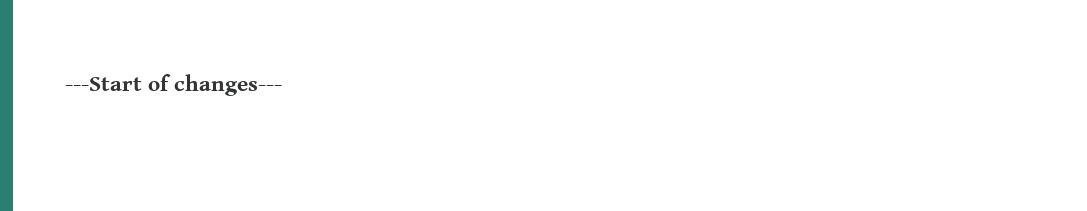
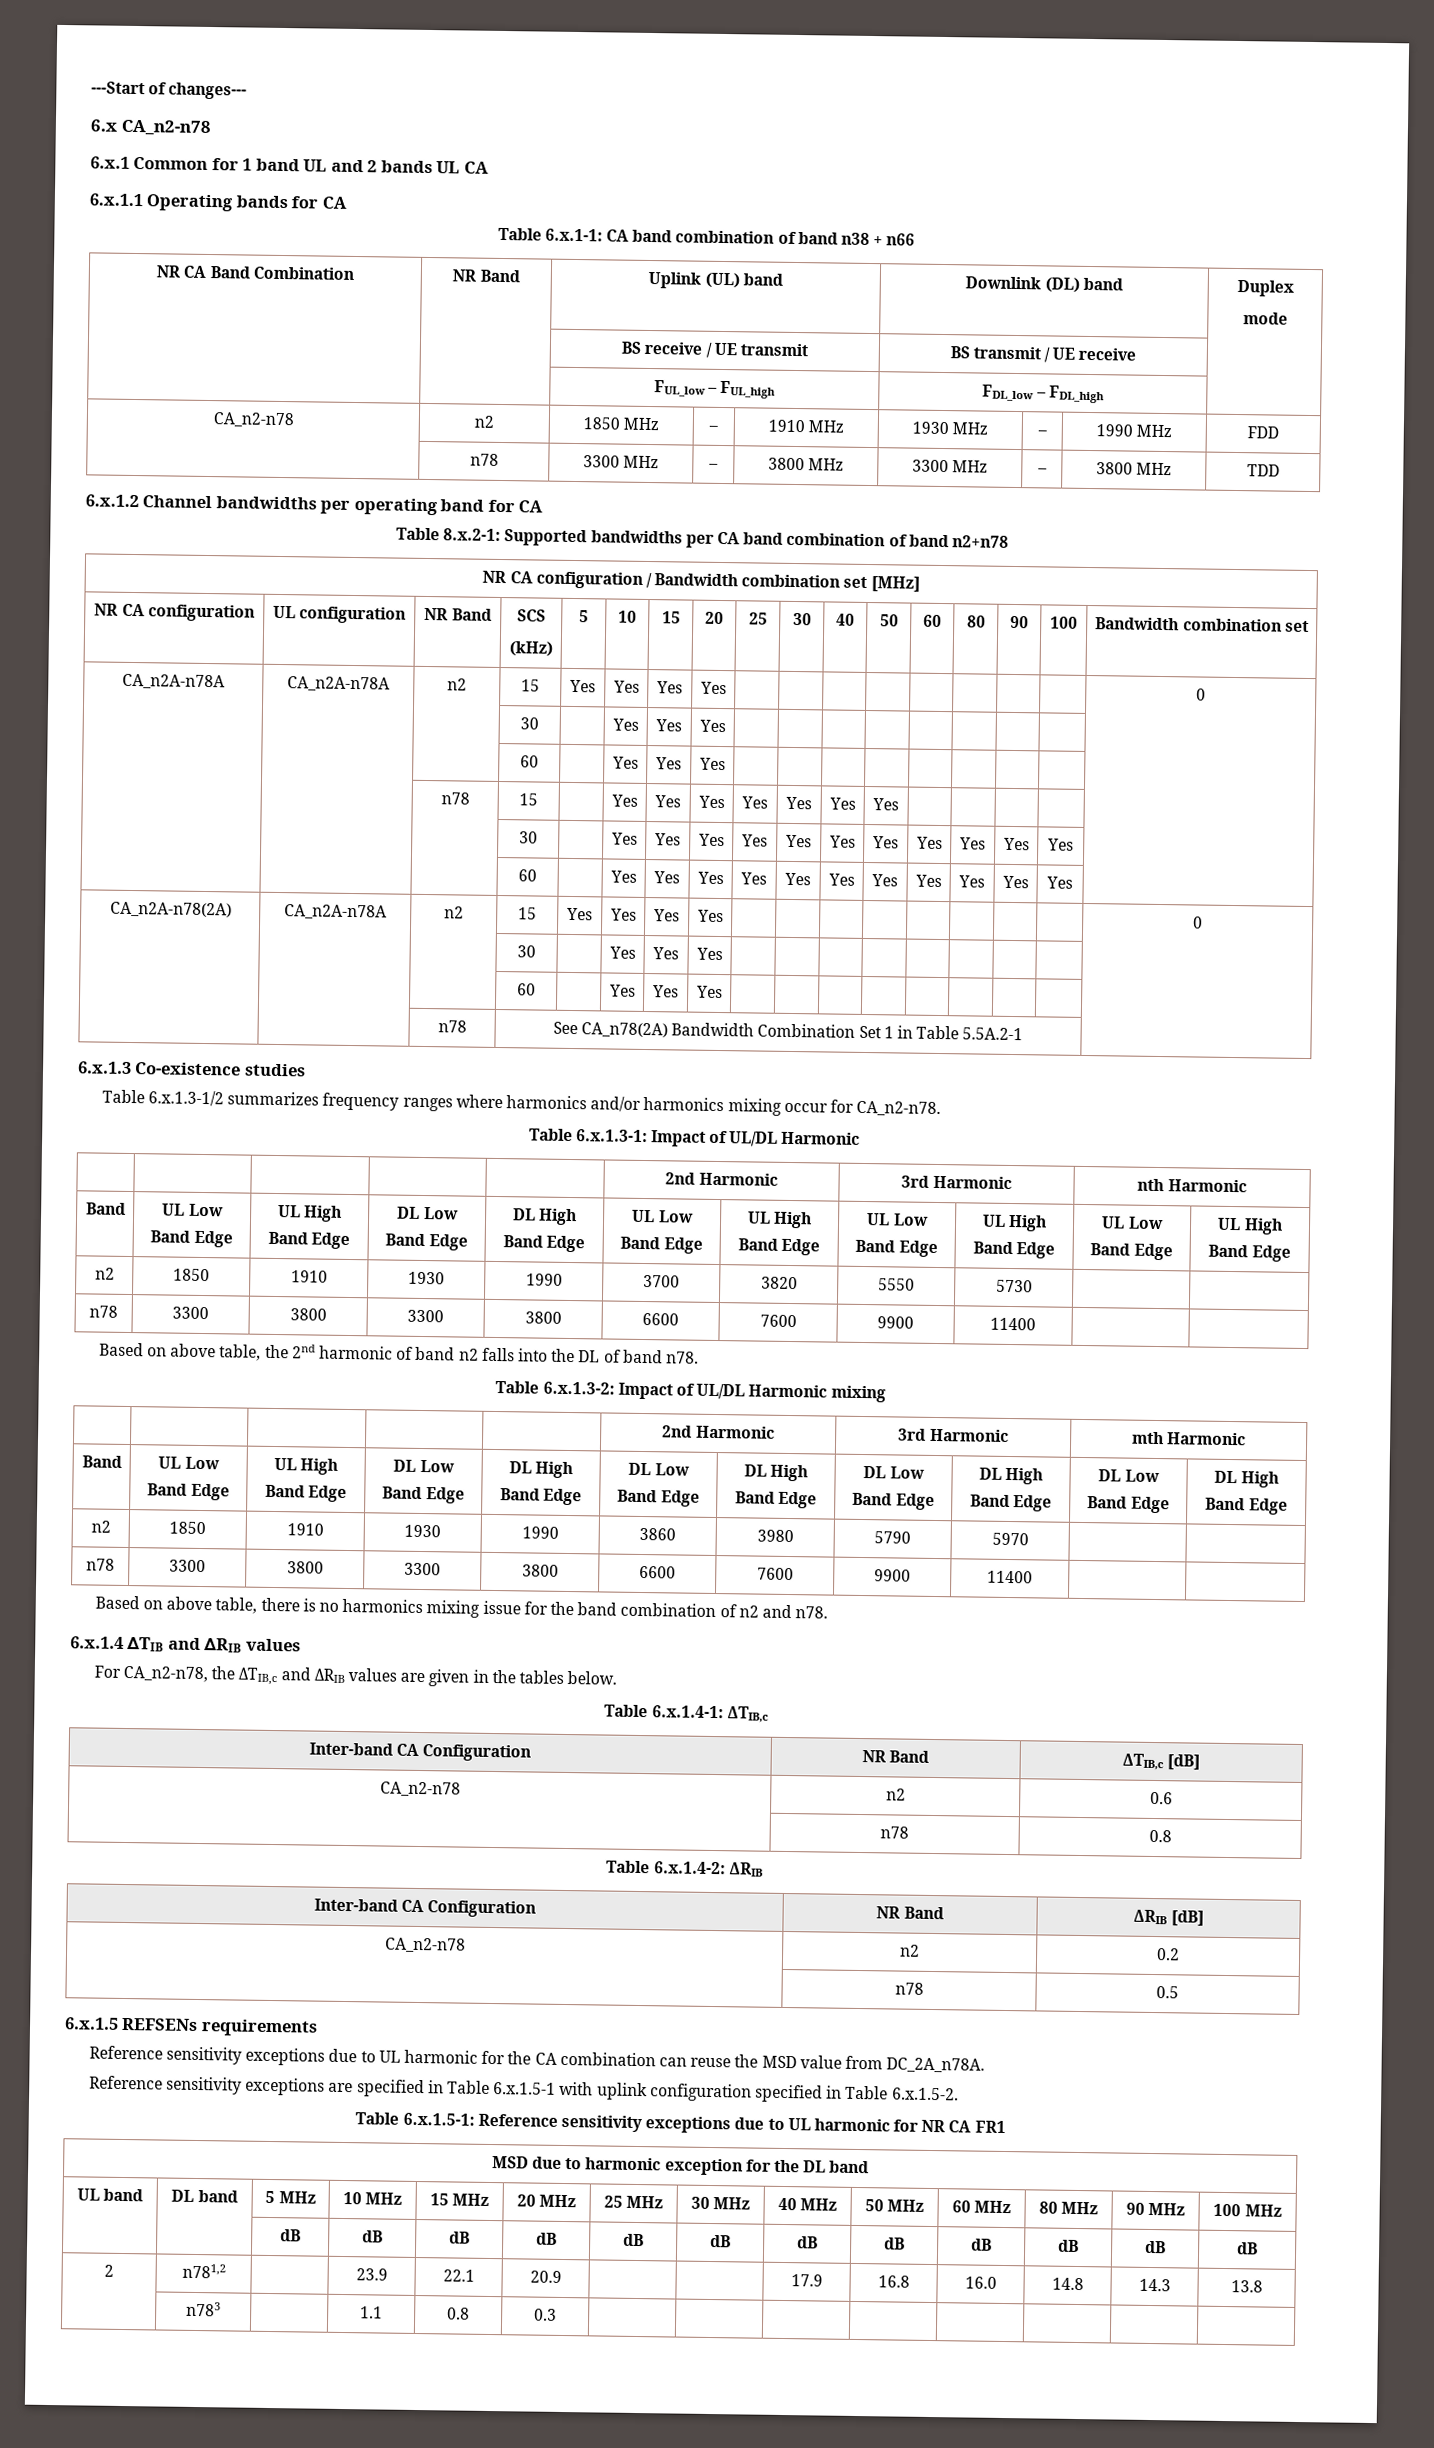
+ 6.x CA_n2-n78
+ 6.x.1 Common for 1 band UL and 2 bands UL CA
+ 6.x.1.1 Operating bands for CA
+ Table 6.x.1-1: CA band combination of band n38 + n66
+ NR CA Band Combination | NR Band | Uplink (UL) band | Downlink (DL) band | Duplex
+ mode
+ | | BS receive / UE transmit | BS transmit / UE receive |
+ | | FUL_low – FUL_high | FDL_low – FDL_high |
+ CA_n2-n78 | n2 | 1850 MHz | – | 1910 MHz | 1930 MHz | – | 1990 MHz | FDD
+ | n78 | 3300 MHz | – | 3800 MHz | 3300 MHz | – | 3800 MHz | TDD
+ 6.x.1.2 Channel bandwidths per operating band for CA
+ Table 8.x.2-1: Supported bandwidths per CA band combination of band n2+n78
+ NR CA configuration / Bandwidth combination set [MHz]
+ NR CA configuration | UL configuration | NR Band | SCS
+ (kHz) | 5 | 10 | 15 | 20 | 25 | 30 | 40 | 50 | 60 | 80 | 90 | 100 | Bandwidth combination set
+ CA_n2A-n78A | CA_n2A-n78A | n2 | 15 | Yes | Yes | Yes | Yes | | | | | | | | | 0
+ | | | 30 | | Yes | Yes | Yes | | | | | | | | |
+ | | | 60 | | Yes | Yes | Yes | | | | | | | | |
+ | | n78 | 15 | | Yes | Yes | Yes | Yes | Yes | Yes | Yes | | | | |
+ | | | 30 | | Yes | Yes | Yes | Yes | Yes | Yes | Yes | Yes | Yes | Yes | Yes |
+ | | | 60 | | Yes | Yes | Yes | Yes | Yes | Yes | Yes | Yes | Yes | Yes | Yes |
+ CA_n2A-n78(2A) | CA_n2A-n78A | n2 | 15 | Yes | Yes | Yes | Yes | | | | | | | | | 0
+ | | | 30 | | Yes | Yes | Yes | | | | | | | | |
+ | | | 60 | | Yes | Yes | Yes | | | | | | | | |
+ | | n78 | See CA_n78(2A) Bandwidth Combination Set 1 in Table 5.5A.2-1 |
+ 6.x.1.3 Co-existence studies
+ Table 6.x.1.3-1/2 summarizes frequency ranges where harmonics and/or harmonics mixing occur for CA_n2-n78.
+ Table 6.x.1.3-1: Impact of UL/DL Harmonic
+ | | | | | 2nd Harmonic | 3rd Harmonic | nth Harmonic
+ Band | UL Low Band Edge | UL High Band Edge | DL Low Band Edge | DL High Band Edge | UL Low Band Edge | UL High Band Edge | UL Low Band Edge | UL High Band Edge | UL Low Band Edge | UL High Band Edge
+ n2 | 1850 | 1910 | 1930 | 1990 | 3700 | 3820 | 5550 | 5730 | |
+ n78 | 3300 | 3800 | 3300 | 3800 | 6600 | 7600 | 9900 | 11400 | |
+ Based on above table, the 2nd harmonic of band n2 falls into the DL of band n78.
+ Table 6.x.1.3-2: Impact of UL/DL Harmonic mixing
+ | | | | | 2nd Harmonic | 3rd Harmonic | mth Harmonic
+ Band | UL Low Band Edge | UL High Band Edge | DL Low Band Edge | DL High Band Edge | DL Low Band Edge | DL High Band Edge | DL Low Band Edge | DL High Band Edge | DL Low Band Edge | DL High Band Edge
+ n2 | 1850 | 1910 | 1930 | 1990 | 3860 | 3980 | 5790 | 5970 | |
+ n78 | 3300 | 3800 | 3300 | 3800 | 6600 | 7600 | 9900 | 11400 | |
+ Based on above table, there is no harmonics mixing issue for the band combination of n2 and n78.
+ 6.x.1.4 ∆TIB and ∆RIB values
+ For CA_n2-n78, the ΔTIB,c and ΔRIB values are given in the tables below.
+ Table 6.x.1.4-1: ΔTIB,c
+ Inter-band CA Configuration | NR Band | ΔTIB,c [dB]
+ CA_n2-n78 | n2 | 0.6
+ | n78 | 0.8
+ Table 6.x.1.4-2: ΔRIB
+ Inter-band CA Configuration | NR Band | ΔRIB [dB]
+ CA_n2-n78 | n2 | 0.2
+ | n78 | 0.5
+ 6.x.1.5 REFSENs requirements
+ Reference sensitivity exceptions due to UL harmonic for the CA combination can reuse the MSD value from DC_2A_n78A.
+ Reference sensitivity exceptions are specified in Table 6.x.1.5-1 with uplink configuration specified in Table 6.x.1.5-2.
+ Table 6.x.1.5-1: Reference sensitivity exceptions due to UL harmonic for NR CA FR1
+ MSD due to harmonic exception for the DL band
+ UL band | DL band | 5 MHz | 10 MHz | 15 MHz | 20 MHz | 25 MHz | 30 MHz | 40 MHz | 50 MHz | 60 MHz | 80 MHz | 90 MHz | 100 MHz
+ | | dB | dB | dB | dB | dB | dB | dB | dB | dB | dB | dB | dB
+ 2 | n781,2 | | 23.9 | 22.1 | 20.9 | | | 17.9 | 16.8 | 16.0 | 14.8 | 14.3 | 13.8
+ | n783 | | 1.1 | 0.8 | 0.3 | | | | | | | |

